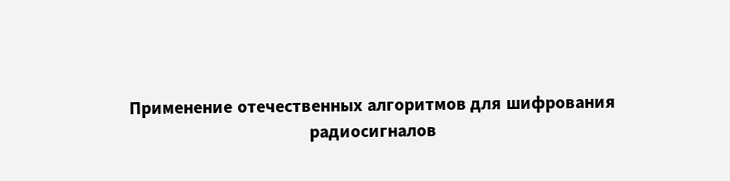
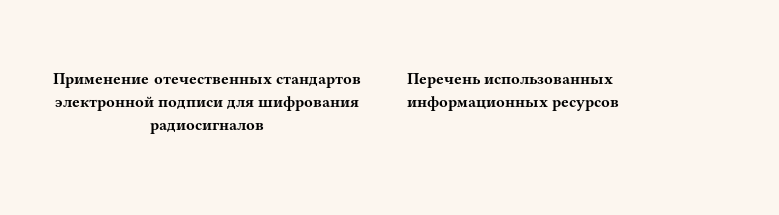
- Применение отечественных алгоритмов для шифрования радиосигналов
+ Применение отечественных стандартов электронной подписи для шифрования радиосигналов
+ Перечень использованных информационных ресурсов

